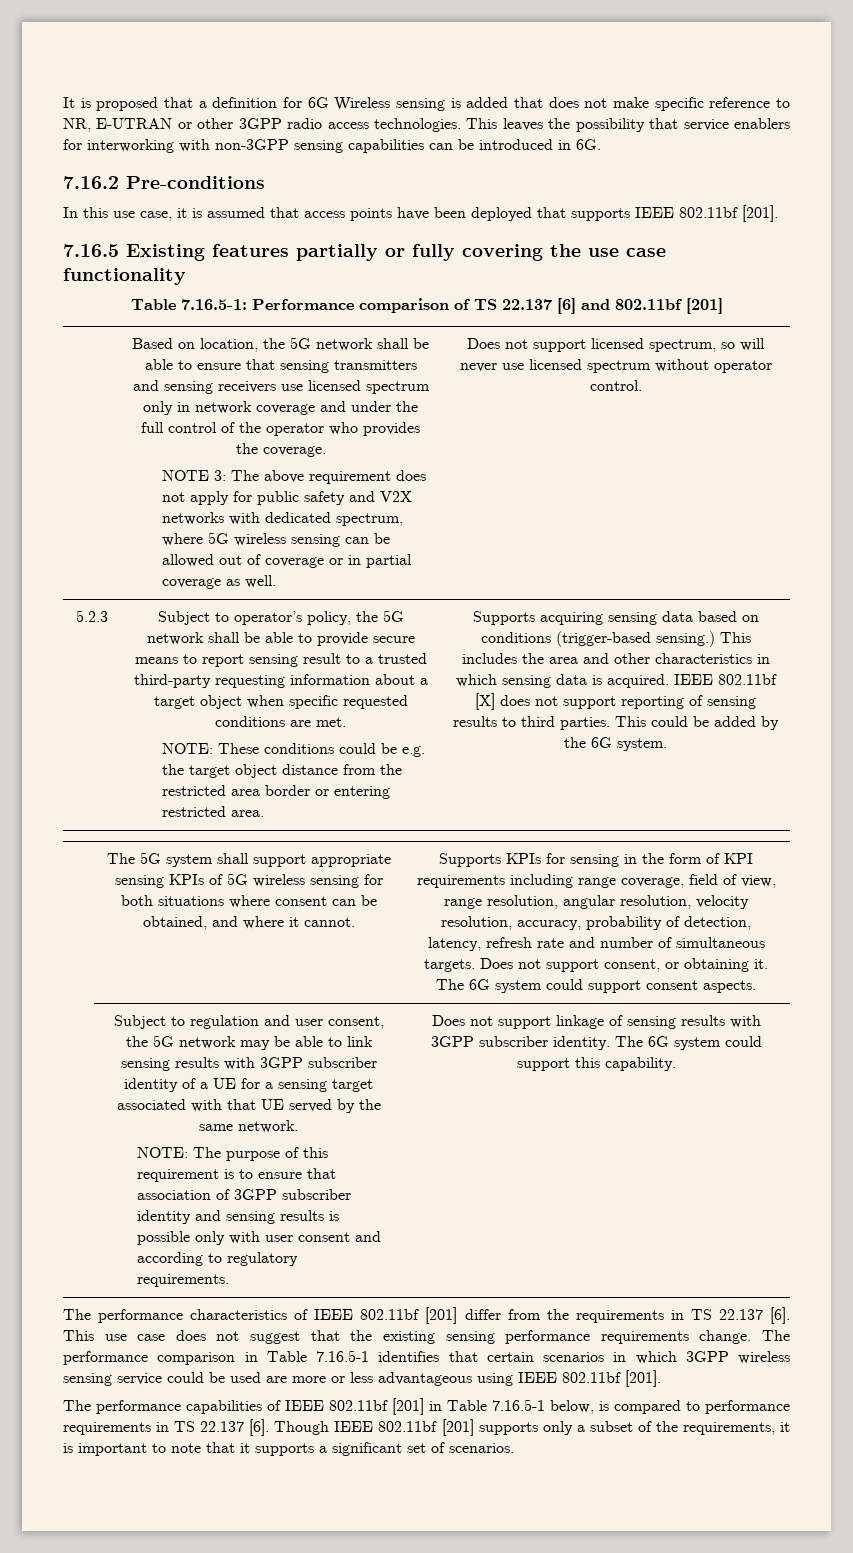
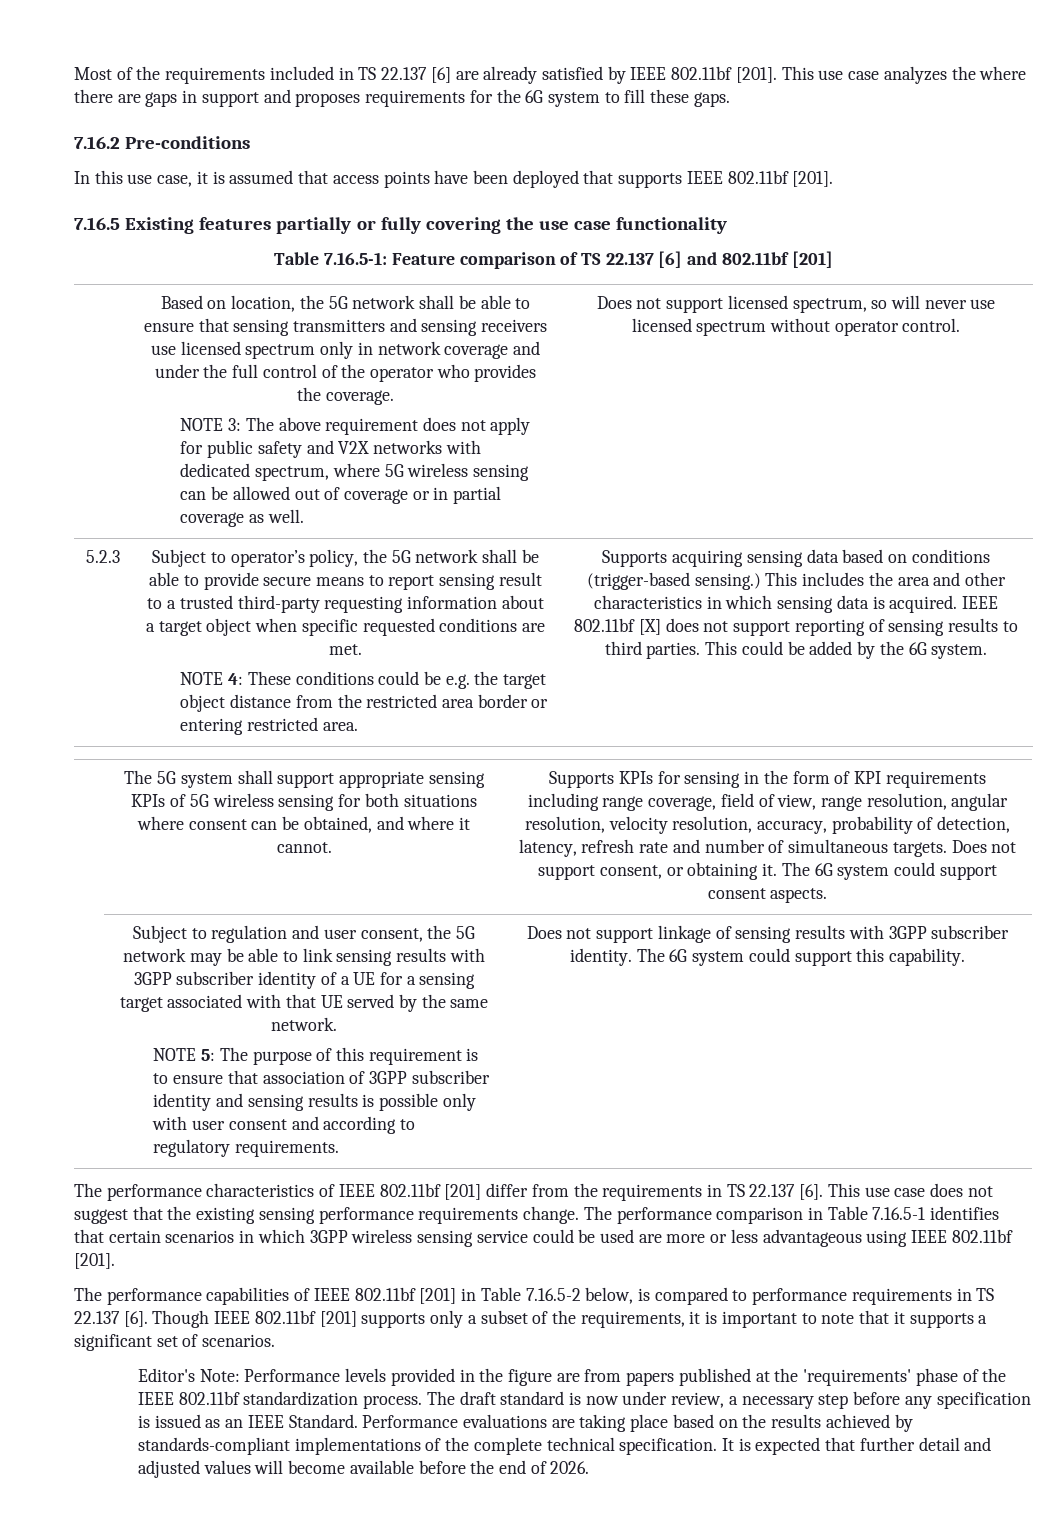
- It is proposed that a definition for 6G Wireless sensing is added that does not make specific reference to NR, E-UTRAN or other 3GPP radio access technologies. This leaves the possibility that service enablers for interworking with non-3GPP sensing capabilities can be introduced in 6G.
+ Most of the requirements included in TS 22.137 [6] are already satisfied by IEEE 802.11bf [201]. This use case analyzes the where there are gaps in support and proposes requirements for the 6G system to fill these gaps.
- Table 7.16.5-1: Performance comparison of TS 22.137 [6] and 802.11bf [201]
+ Table 7.16.5-1: Feature comparison of TS 22.137 [6] and 802.11bf [201]
- NOTE: These conditions could be e.g. the target object distance from the restricted area border or entering restricted area.
+ NOTE 4: These conditions could be e.g. the target object distance from the restricted area border or entering restricted area.
- NOTE: The purpose of this requirement is to ensure that association of 3GPP subscriber identity and sensing results is possible only with user consent and according to regulatory requirements.
+ NOTE 5: The purpose of this requirement is to ensure that association of 3GPP subscriber identity and sensing results is possible only with user consent and according to regulatory requirements.
- The performance capabilities of IEEE 802.11bf [201] in Table 7.16.5-1 below, is compared to performance requirements in TS 22.137 [6].
+ The performance capabilities of IEEE 802.11bf [201] in Table 7.16.5-2 below, is compared to performance requirements in TS 22.137 [6].
+ Editor's Note: Performance levels provided in the figure are from papers published at the 'requirements' phase of the IEEE 802.11bf standardization process. The draft standard is now under review, a necessary step before any specification is issued as an IEEE Standard. Performance evaluations are taking place based on the results achieved by standards-compliant implementations of the complete technical specification. It is expected that further detail and adjusted values will become available before the end of 2026.

